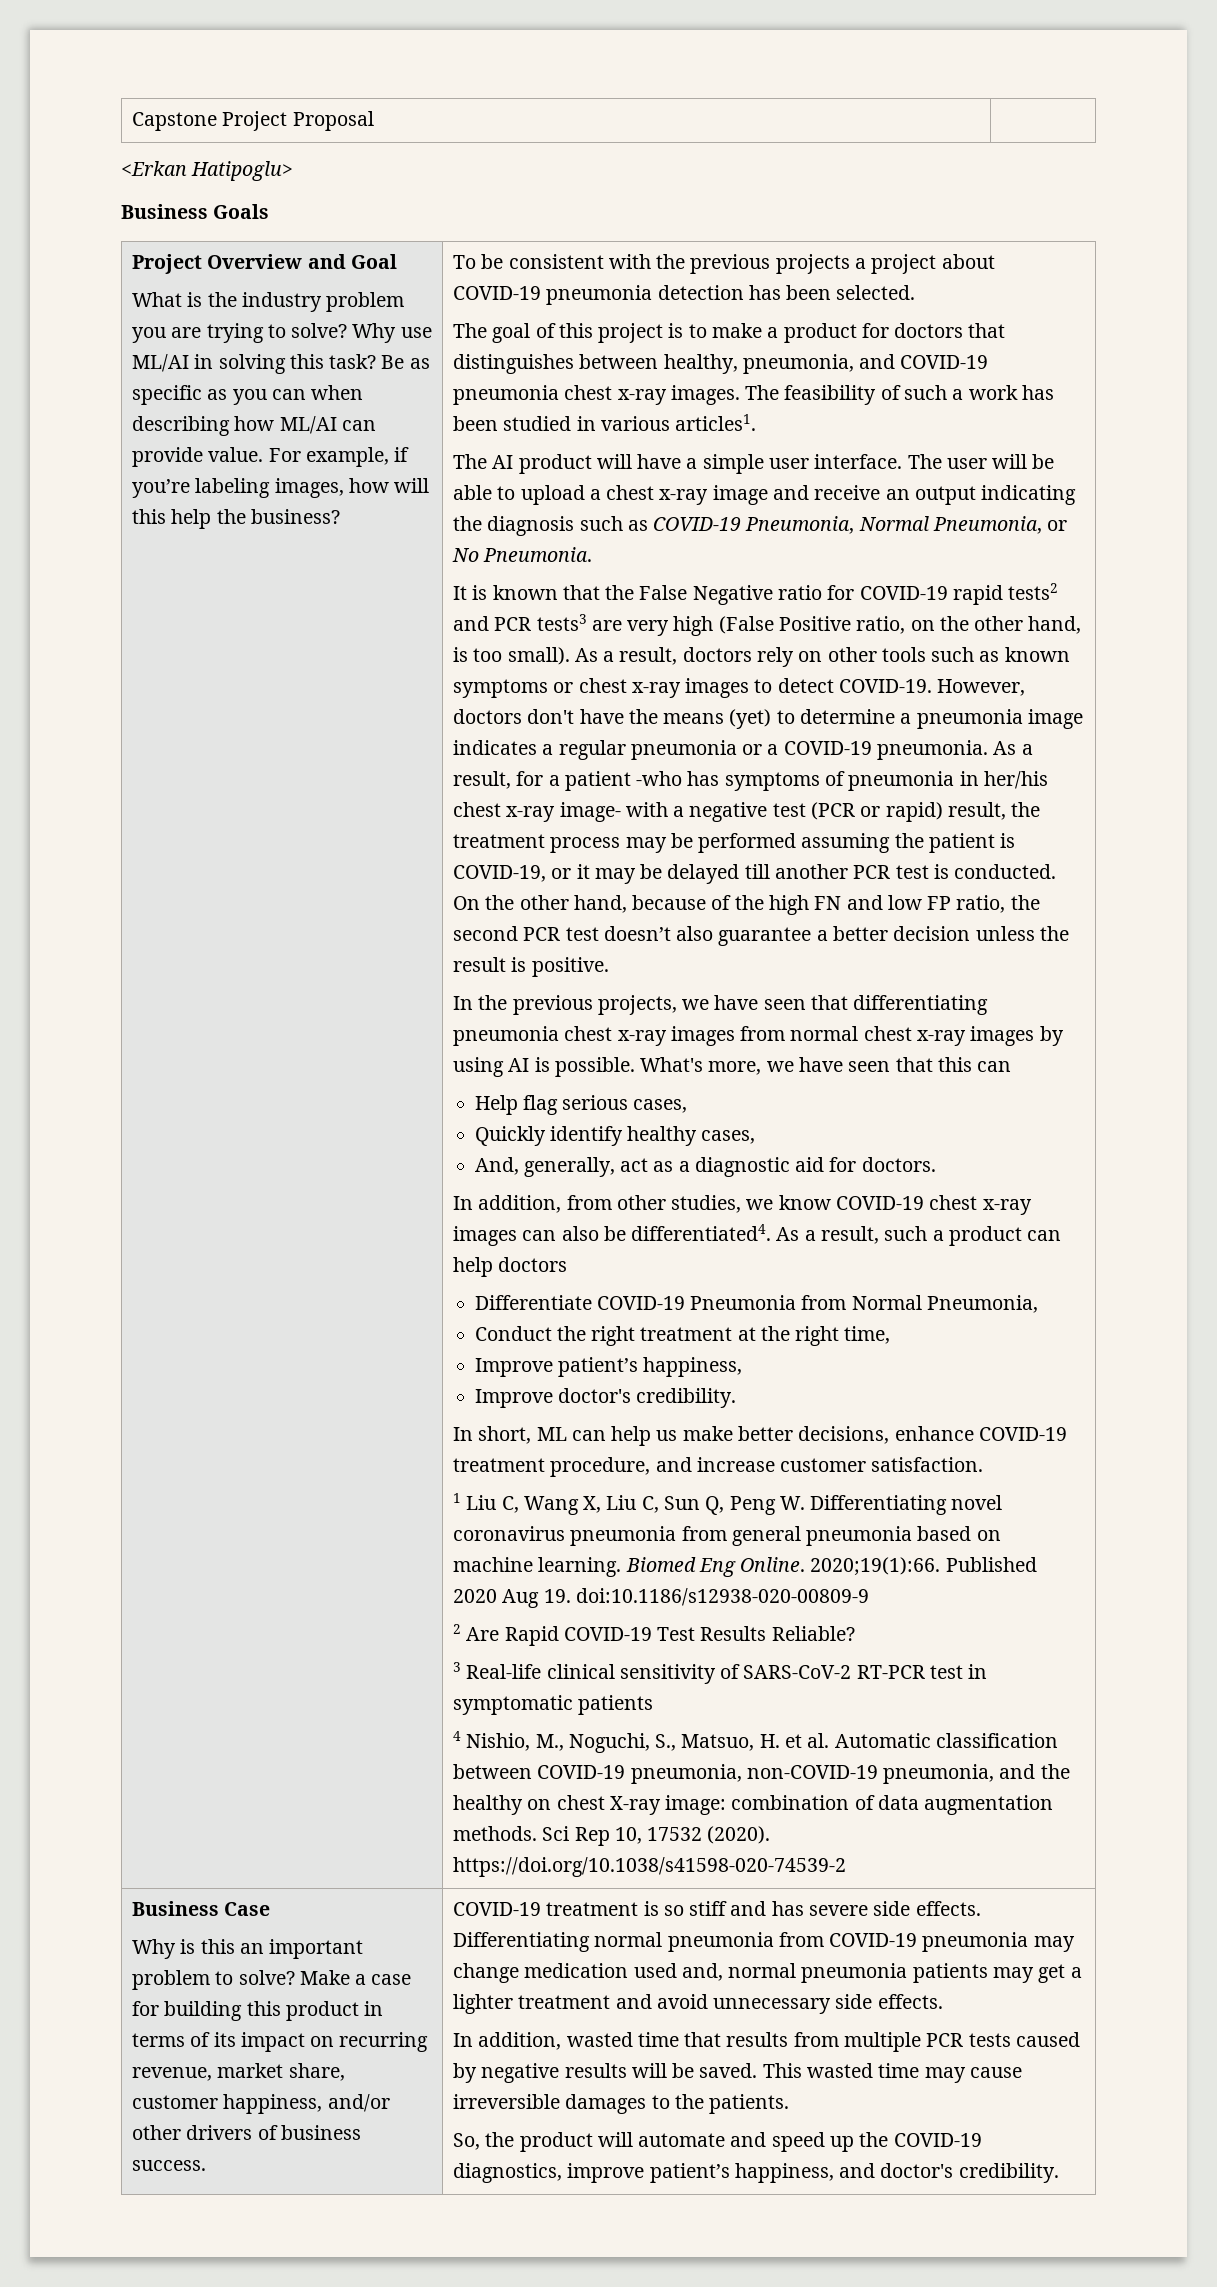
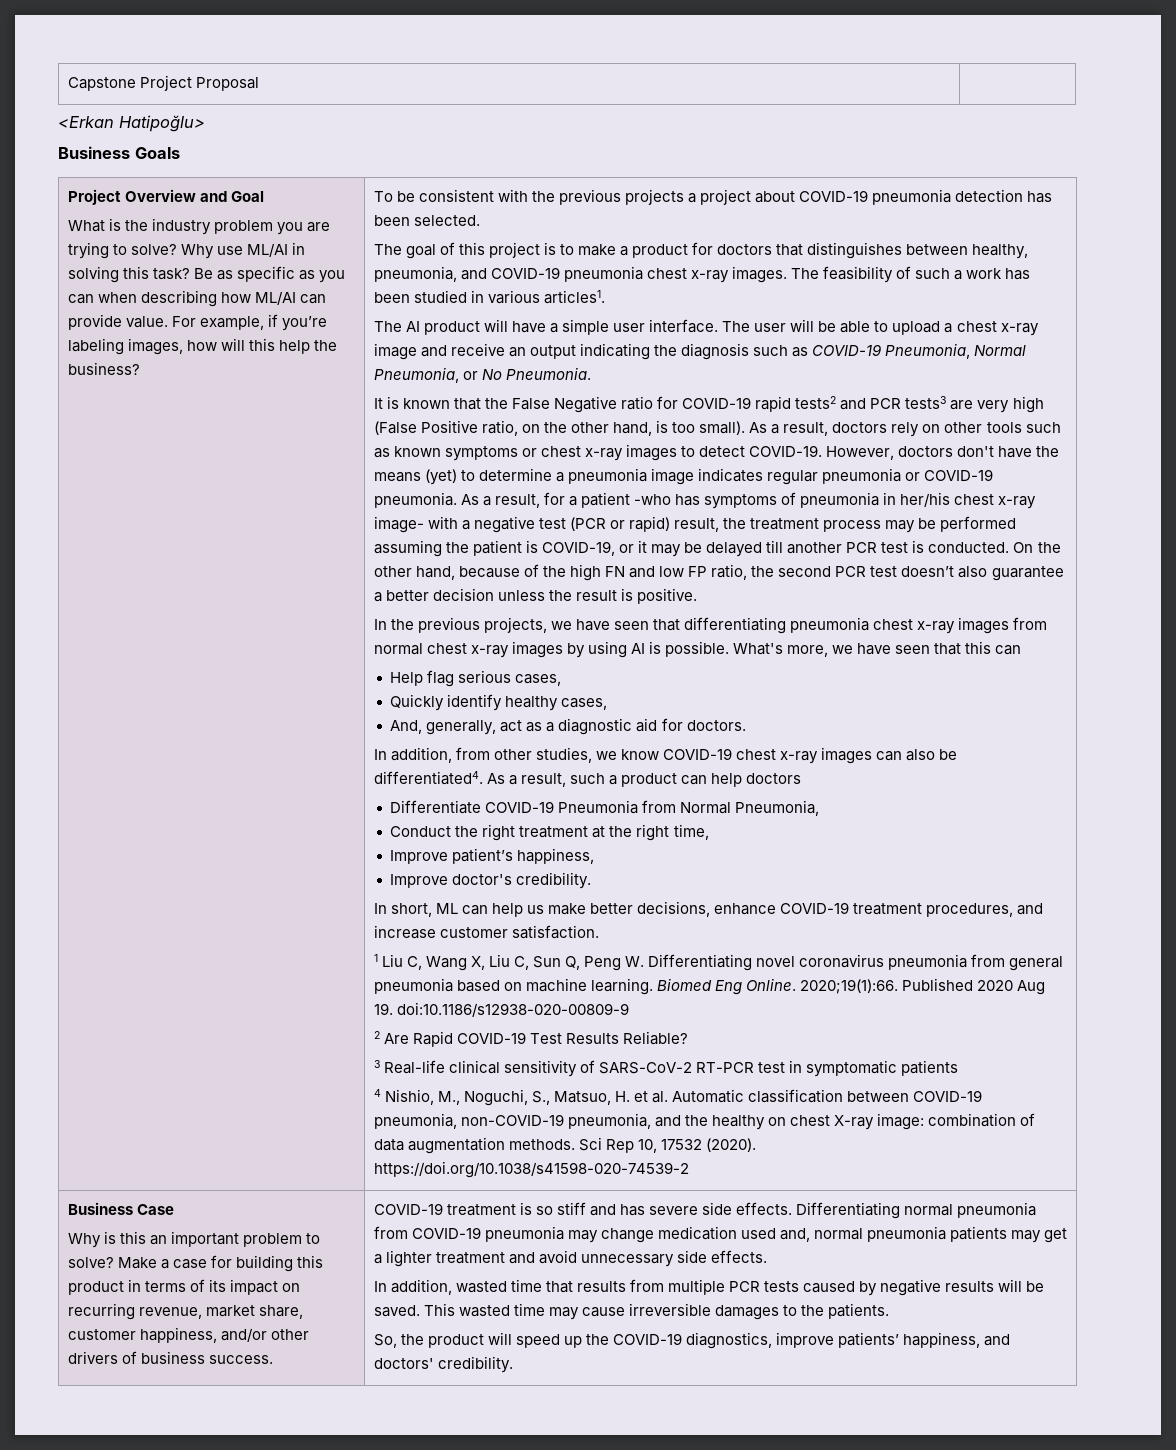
- <Erkan Hatipoglu>
+ <Erkan Hatipoğlu>
- However, doctors don't have the means (yet) to determine a pneumonia image indicates a regular pneumonia or a COVID-19 pneumonia.
+ However, doctors don't have the means (yet) to determine a pneumonia image indicates regular pneumonia or COVID-19 pneumonia.
- In short, ML can help us make better decisions, enhance COVID-19 treatment procedure, and increase customer satisfaction.
+ In short, ML can help us make better decisions, enhance COVID-19 treatment procedures, and increase customer satisfaction.
- So, the product will automate and speed up the COVID-19 diagnostics, improve patient’s happiness, and doctor's credibility.
+ So, the product will speed up the COVID-19 diagnostics, improve patients’ happiness, and doctors' credibility.

